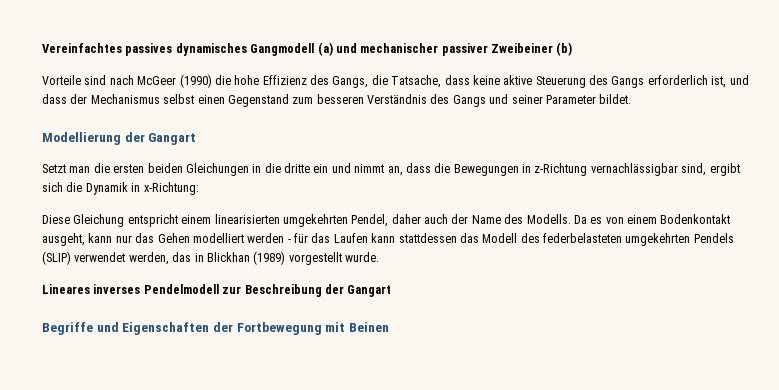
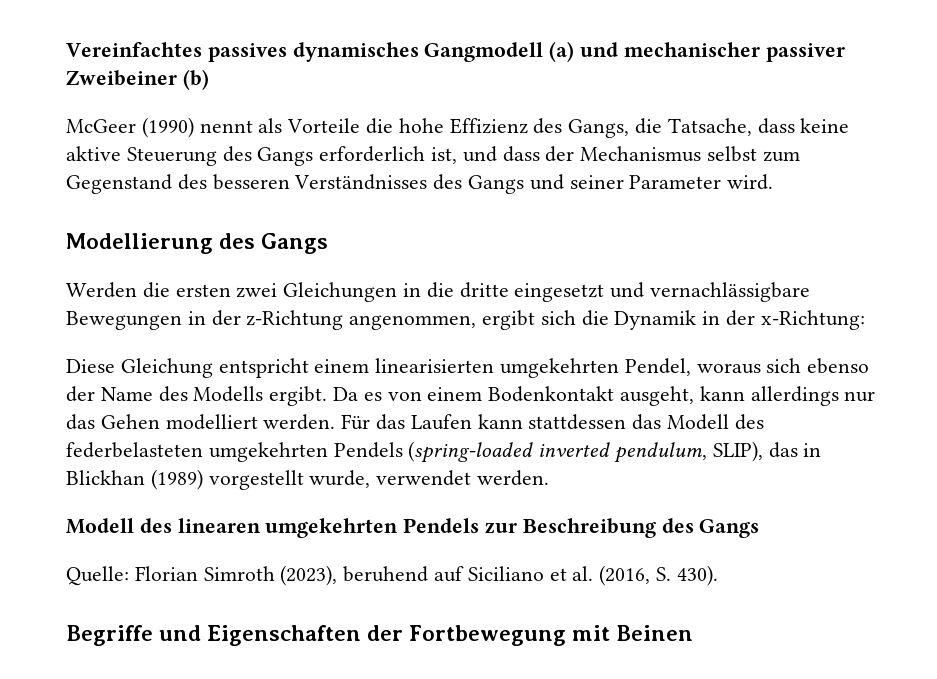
- Vorteile sind nach McGeer (1990) die hohe Effizienz des Gangs, die Tatsache, dass keine aktive Steuerung des Gangs erforderlich ist, und dass der Mechanismus selbst einen Gegenstand zum besseren Verständnis des Gangs und seiner Parameter bildet.
+ McGeer (1990) nennt als Vorteile die hohe Effizienz des Gangs, die Tatsache, dass keine aktive Steuerung des Gangs erforderlich ist, und dass der Mechanismus selbst zum Gegenstand des besseren Verständnisses des Gangs und seiner Parameter wird.
- Modellierung der Gangart
- Setzt man die ersten beiden Gleichungen in die dritte ein und nimmt an, dass die Bewegungen in z-Richtung vernachlässigbar sind, ergibt sich die Dynamik in x-Richtung:
+ Modellierung des Gangs
+ Werden die ersten zwei Gleichungen in die dritte eingesetzt und vernachlässigbare Bewegungen in der z-Richtung angenommen, ergibt sich die Dynamik in der x-Richtung:
- Diese Gleichung entspricht einem linearisierten umgekehrten Pendel, daher auch der Name des Modells.
+ Diese Gleichung entspricht einem linearisierten umgekehrten Pendel, woraus sich ebenso der Name des Modells ergibt.
- Da es von einem Bodenkontakt ausgeht, kann nur das Gehen modelliert werden - für das Laufen kann stattdessen das Modell des federbelasteten umgekehrten Pendels (SLIP) verwendet werden, das in Blickhan (1989) vorgestellt wurde.
- Lineares inverses Pendelmodell zur Beschreibung der Gangart
+ Da es von einem Bodenkontakt ausgeht, kann allerdings nur das Gehen modelliert werden. Für das Laufen kann stattdessen das Modell des federbelasteten umgekehrten Pendels (spring-loaded inverted pendulum, SLIP), das in Blickhan (1989) vorgestellt wurde, verwendet werden.
+ Modell des linearen umgekehrten Pendels zur Beschreibung des Gangs
+ Quelle: Florian Simroth (2023), beruhend auf Siciliano et al. (2016, S. 430).

